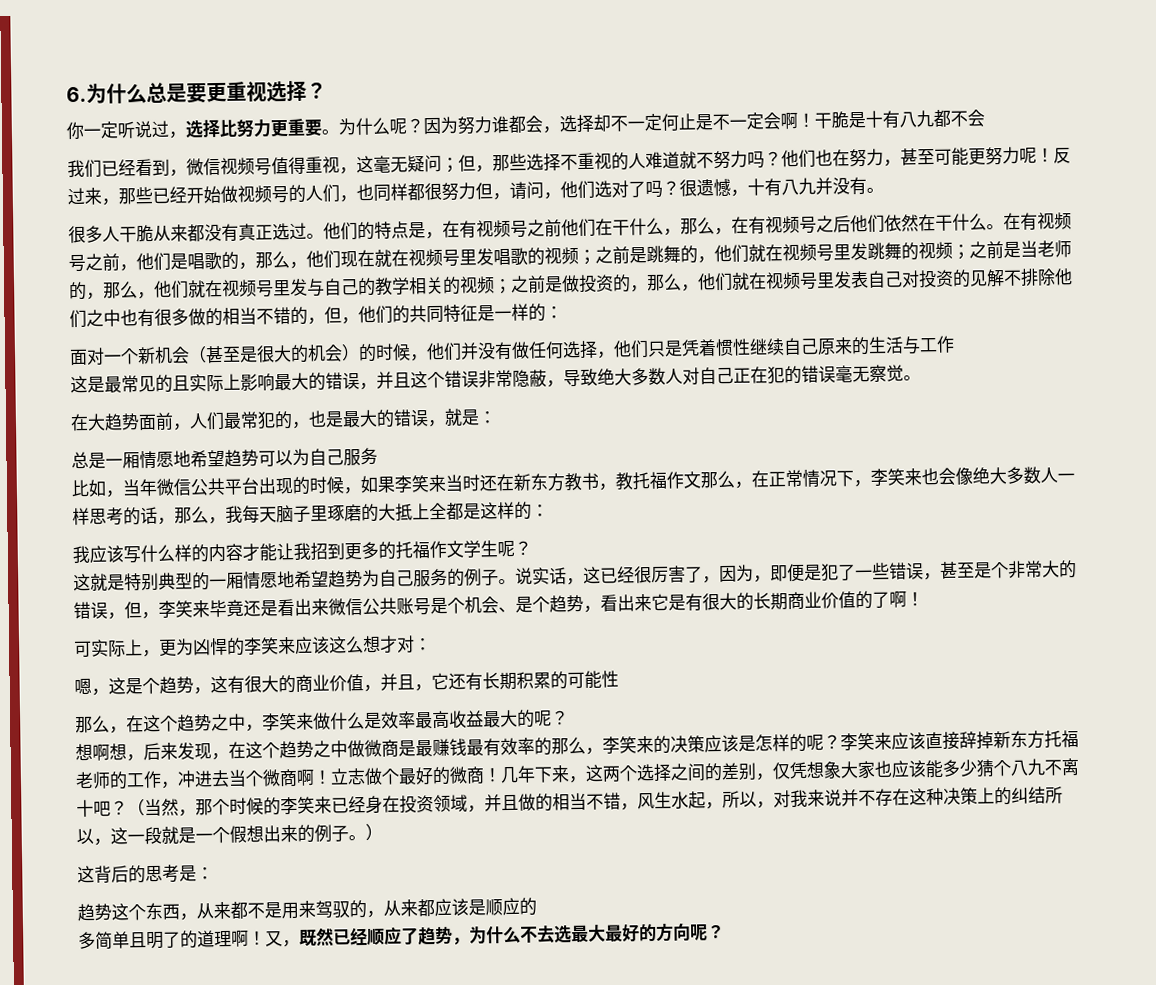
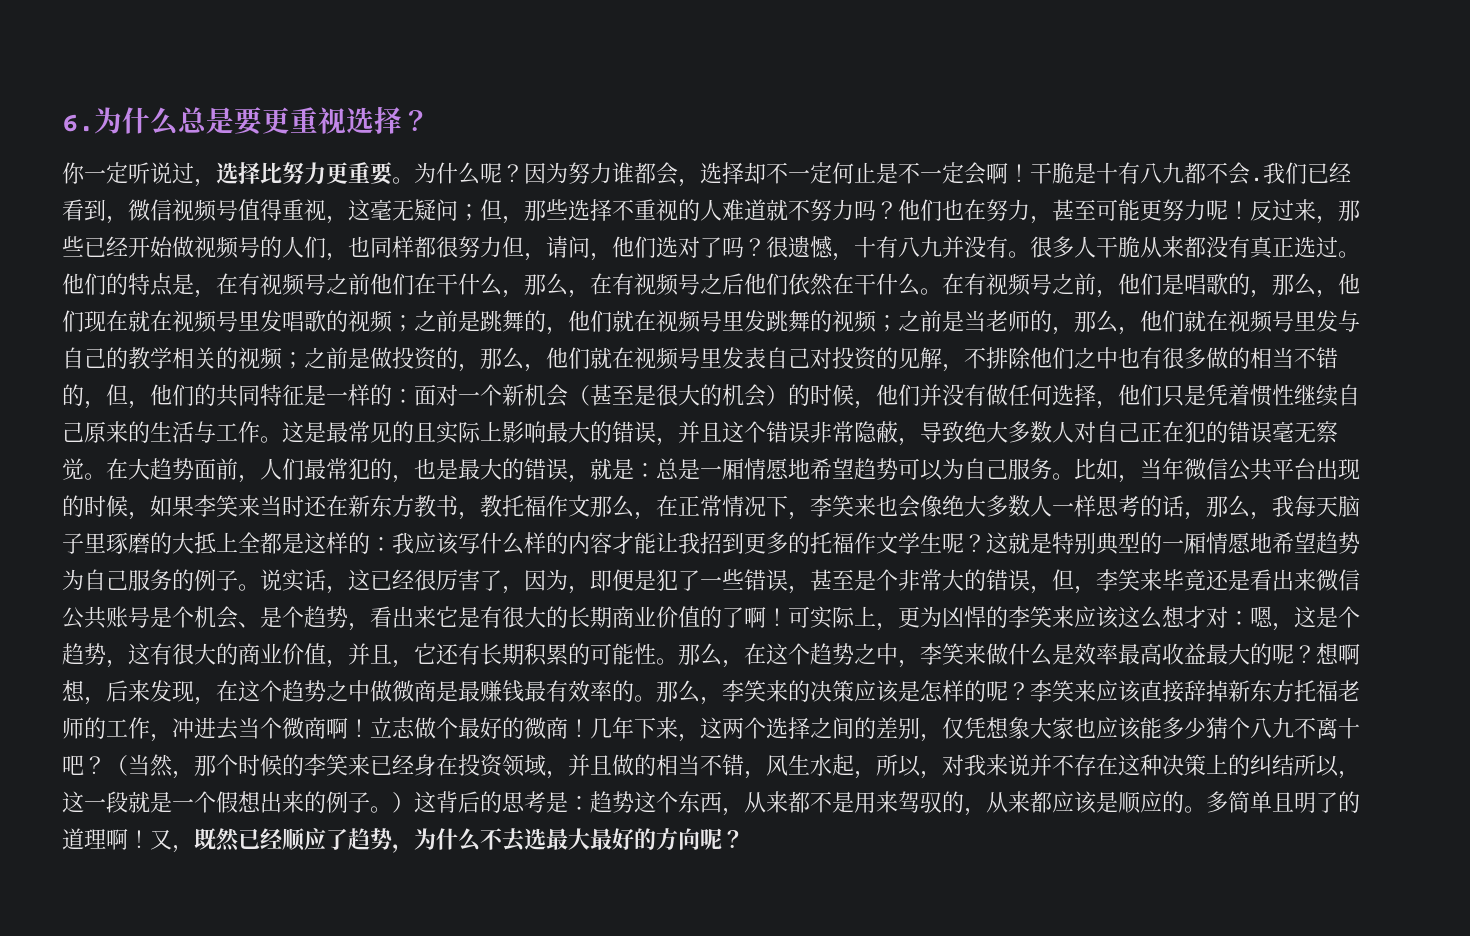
- 干脆是十有八九都不会
- 我们已经看到，微信视频号值得重视，这毫无疑问；但，那些选择不重视的人难道就不努力吗？
+ 干脆是十有八九都不会.我们已经看到，微信视频号值得重视，这毫无疑问；但，那些选择不重视的人难道就不努力吗？
- 很遗憾，十有八九并没有。
- 很多人干脆从来都没有真正选过。
+ 很遗憾，十有八九并没有。很多人干脆从来都没有真正选过。
- 之前是做投资的，那么，他们就在视频号里发表自己对投资的见解不排除他们之中也有很多做的相当不错的，但，他们的共同特征是一样的：
- 面对一个新机会（甚至是很大的机会）的时候，他们并没有做任何选择，他们只是凭着惯性继续自己原来的生活与工作
- 这是最常见的且实际上影响最大的错误，并且这个错误非常隐蔽，导致绝大多数人对自己正在犯的错误毫无察觉。
- 在大趋势面前，人们最常犯的，也是最大的错误，就是：
- 总是一厢情愿地希望趋势可以为自己服务
- 比如，当年微信公共平台出现的时候，如果李笑来当时还在新东方教书，教托福作文那么，在正常情况下，李笑来也会像绝大多数人一样思考的话，那么，我每天脑子里琢磨的大抵上全都是这样的：
- 我应该写什么样的内容才能让我招到更多的托福作文学生呢？
- 这就是特别典型的一厢情愿地希望趋势为自己服务的例子。
+ 之前是做投资的，那么，他们就在视频号里发表自己对投资的见解，不排除他们之中也有很多做的相当不错的，但，他们的共同特征是一样的：面对一个新机会（甚至是很大的机会）的时候，他们并没有做任何选择，他们只是凭着惯性继续自己原来的生活与工作。这是最常见的且实际上影响最大的错误，并且这个错误非常隐蔽，导致绝大多数人对自己正在犯的错误毫无察觉。在大趋势面前，人们最常犯的，也是最大的错误，就是：总是一厢情愿地希望趋势可以为自己服务。比如，当年微信公共平台出现的时候，如果李笑来当时还在新东方教书，教托福作文那么，在正常情况下，李笑来也会像绝大多数人一样思考的话，那么，我每天脑子里琢磨的大抵上全都是这样的：我应该写什么样的内容才能让我招到更多的托福作文学生呢？这就是特别典型的一厢情愿地希望趋势为自己服务的例子。
- 说实话，这已经很厉害了，因为，即便是犯了一些错误，甚至是个非常大的错误，但，李笑来毕竟还是看出来微信公共账号是个机会、是个趋势，看出来它是有很大的长期商业价值的了啊！
- 可实际上，更为凶悍的李笑来应该这么想才对：
- 嗯，这是个趋势，这有很大的商业价值，并且，它还有长期积累的可能性
- 那么，在这个趋势之中，李笑来做什么是效率最高收益最大的呢？
- 想啊想，后来发现，在这个趋势之中做微商是最赚钱最有效率的那么，李笑来的决策应该是怎样的呢？
+ 说实话，这已经很厉害了，因为，即便是犯了一些错误，甚至是个非常大的错误，但，李笑来毕竟还是看出来微信公共账号是个机会、是个趋势，看出来它是有很大的长期商业价值的了啊！可实际上，更为凶悍的李笑来应该这么想才对：嗯，这是个趋势，这有很大的商业价值，并且，它还有长期积累的可能性。那么，在这个趋势之中，李笑来做什么是效率最高收益最大的呢？想啊想，后来发现，在这个趋势之中做微商是最赚钱最有效率的。那么，李笑来的决策应该是怎样的呢？
- （当然，那个时候的李笑来已经身在投资领域，并且做的相当不错，风生水起，所以，对我来说并不存在这种决策上的纠结所以，这一段就是一个假想出来的例子。）
- 这背后的思考是：
- 趋势这个东西，从来都不是用来驾驭的，从来都应该是顺应的
- 多简单且明了的道理啊！
+ （当然，那个时候的李笑来已经身在投资领域，并且做的相当不错，风生水起，所以，对我来说并不存在这种决策上的纠结所以，这一段就是一个假想出来的例子。）这背后的思考是：趋势这个东西，从来都不是用来驾驭的，从来都应该是顺应的。多简单且明了的道理啊！

